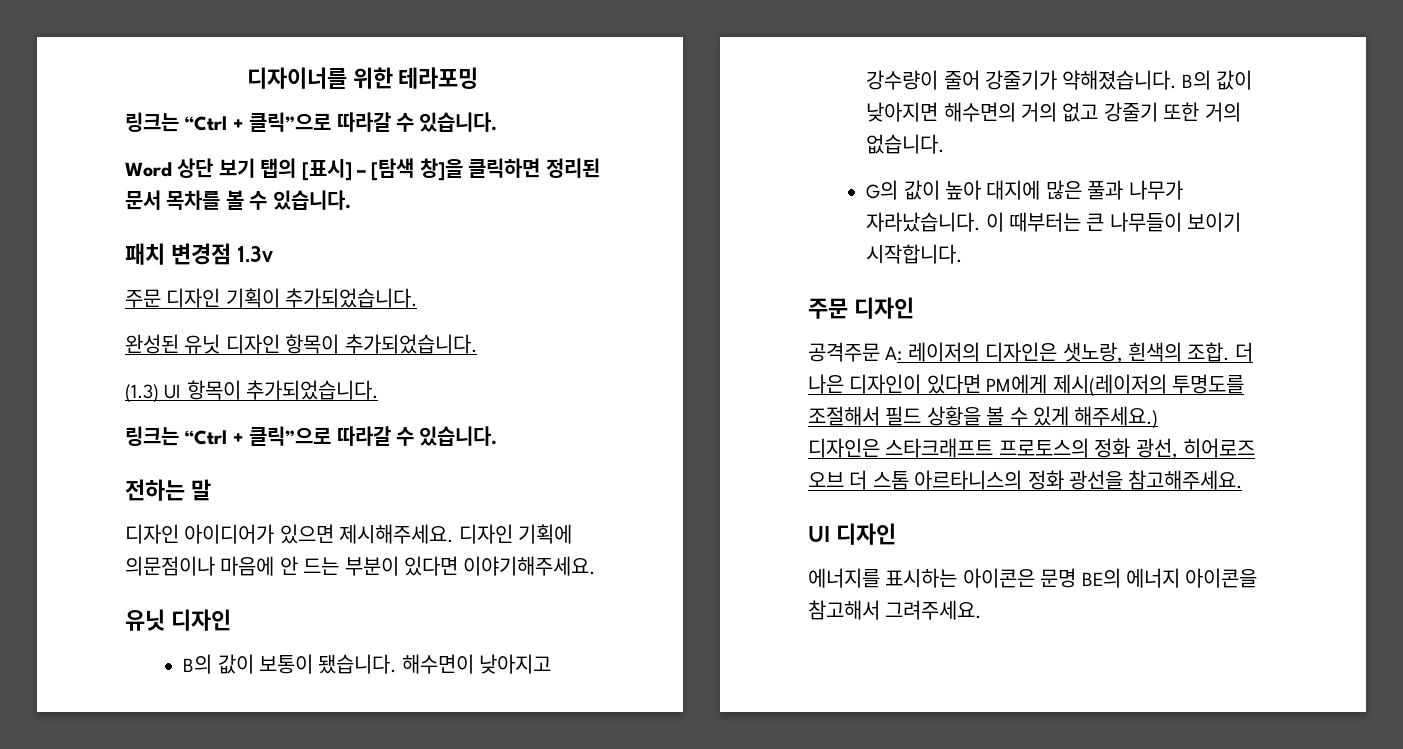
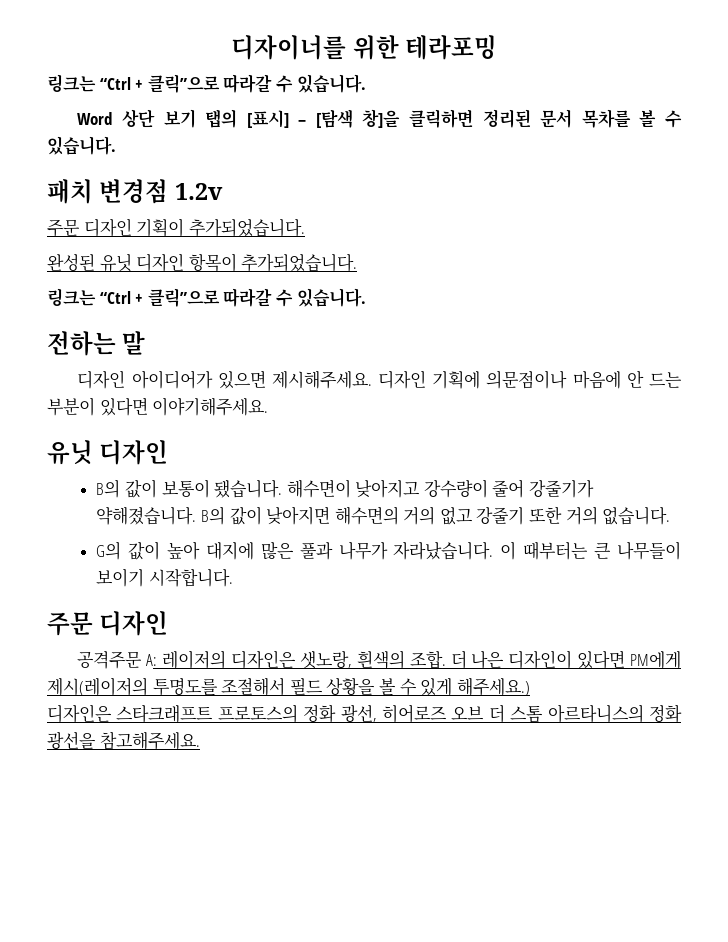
- 패치 변경점 1.3v
+ 패치 변경점 1.2v
- (1.3) UI 항목이 추가되었습니다.
- UI 디자인
- 에너지를 표시하는 아이콘은 문명 BE의 에너지 아이콘을 참고해서 그려주세요.

